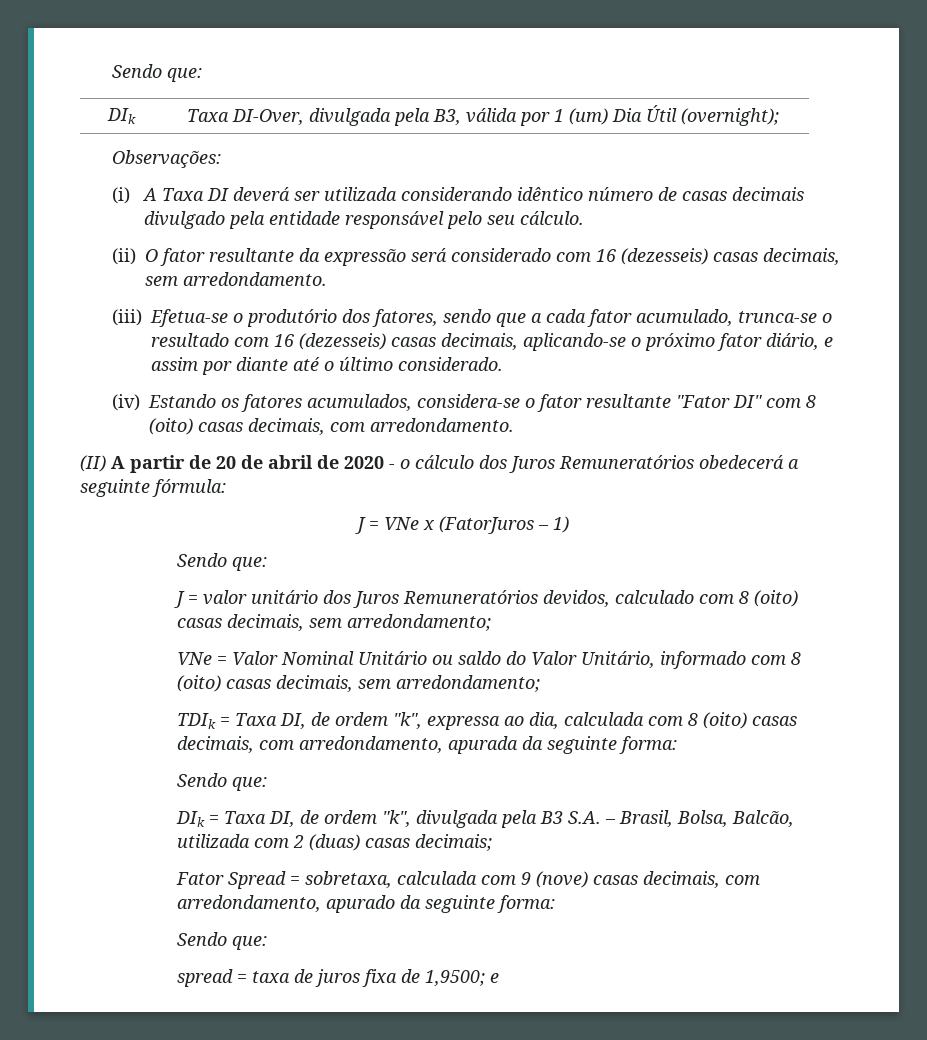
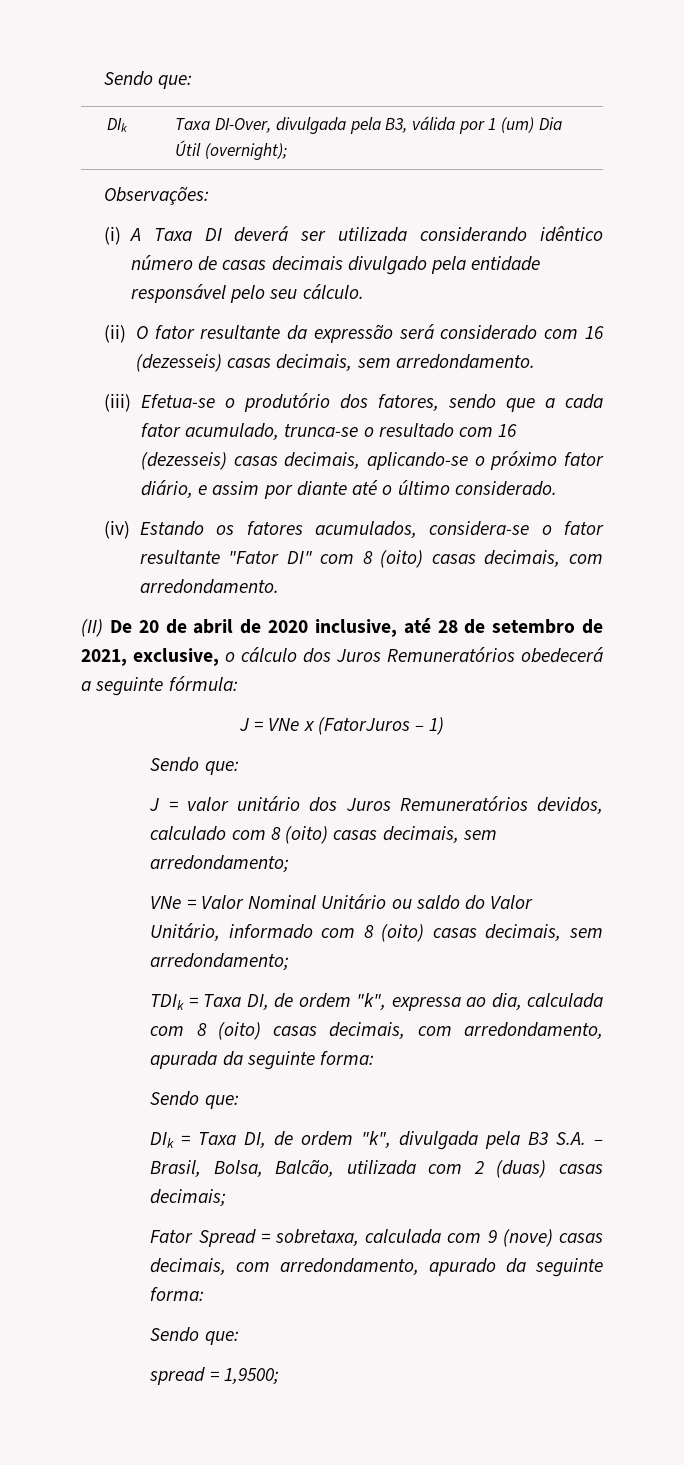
- (II) A partir de 20 de abril de 2020 - o cálculo dos Juros Remuneratórios obedecerá a seguinte fórmula:
+ (II) De 20 de abril de 2020 inclusive, até 28 de setembro de 2021, exclusive, o cálculo dos Juros Remuneratórios obedecerá a seguinte fórmula:
- spread = taxa de juros fixa de 1,9500; e
+ spread = 1,9500;

